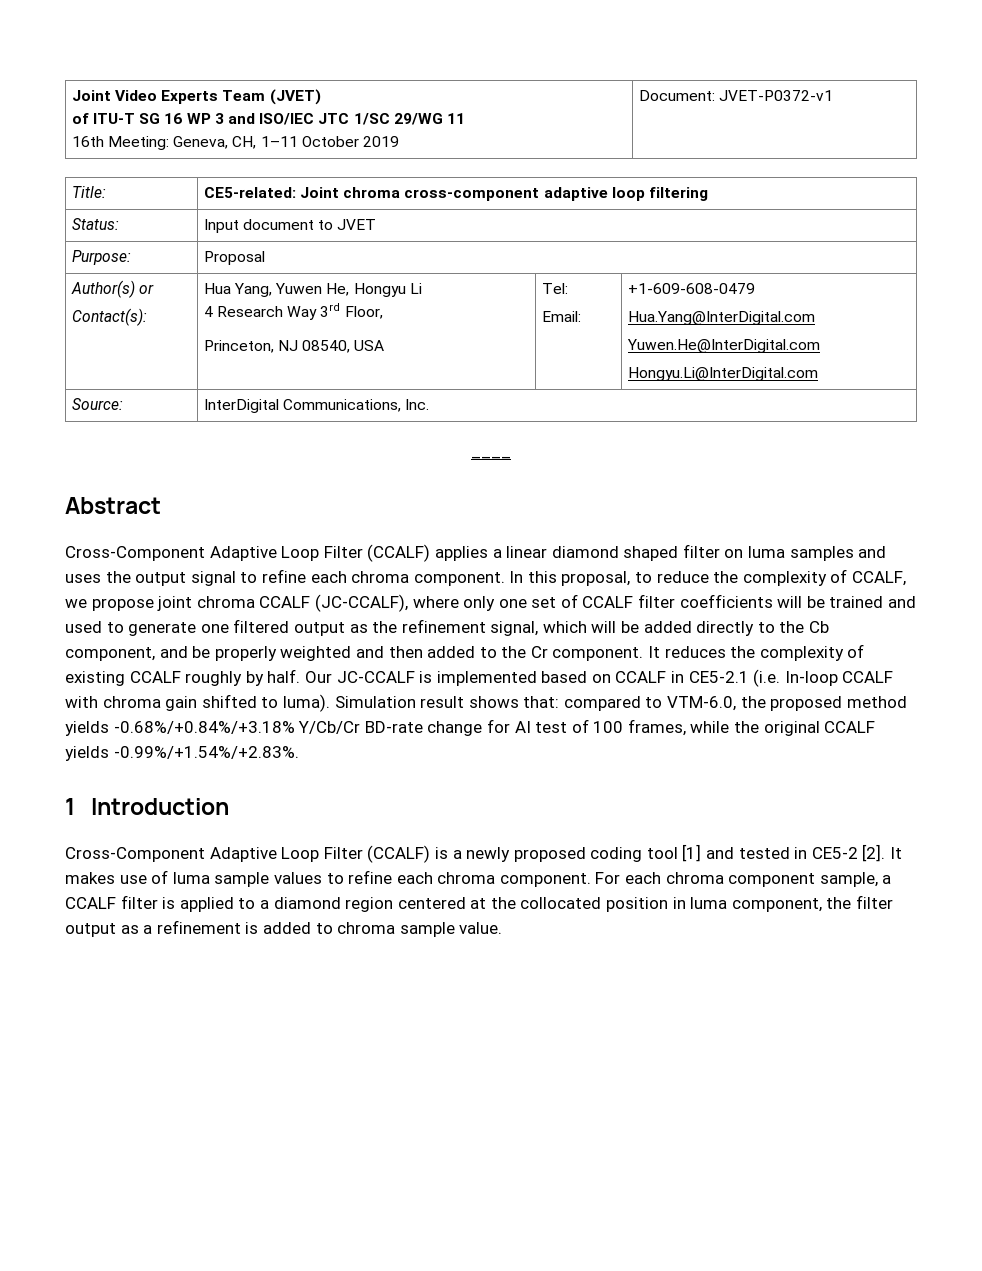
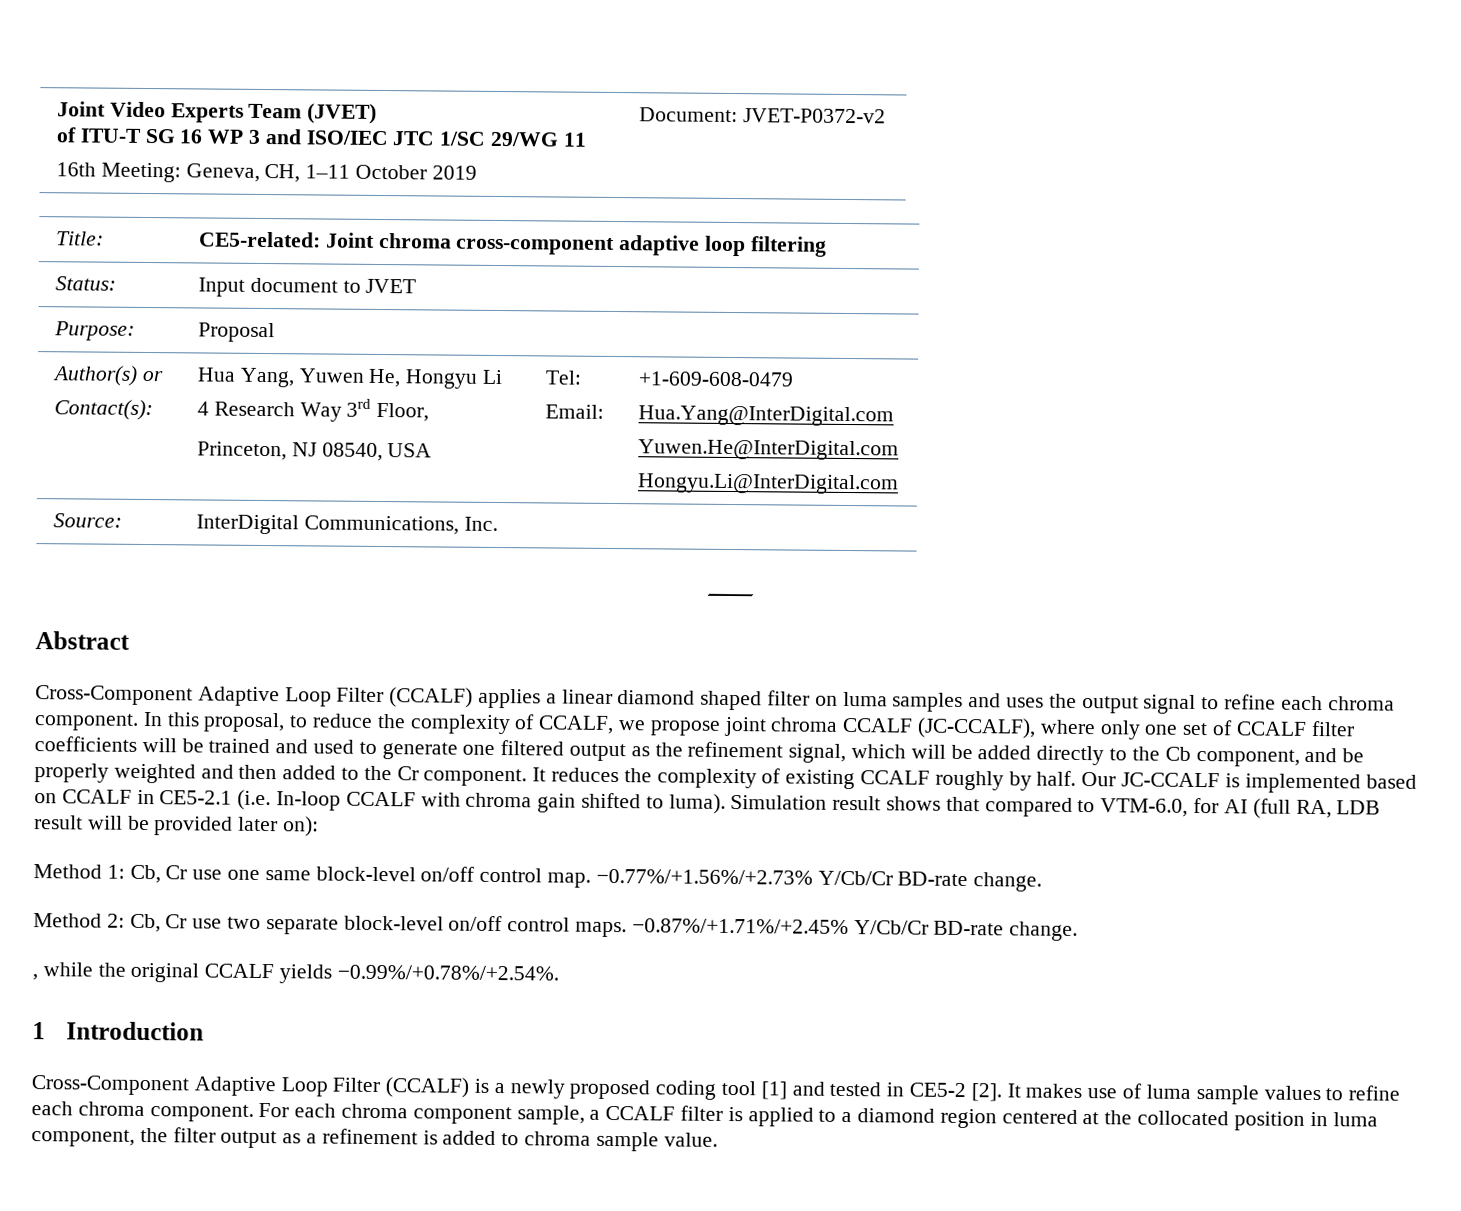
  Joint Video Experts Team (JVET)
  of ITU-T SG 16 WP 3 and ISO/IEC JTC 1/SC 29/WG 11
- 16th Meeting: Geneva, CH, 1–11 October 2019 | Document: JVET-P0372-v1
+ 16th Meeting: Geneva, CH, 1–11 October 2019 | Document: JVET-P0372-v2
- Simulation result shows that: compared to VTM-6.0, the proposed method yields -0.68%/+0.84%/+3.18% Y/Cb/Cr BD-rate change for AI test of 100 frames, while the original CCALF yields -0.99%/+1.54%/+2.83%.
+ Simulation result shows that compared to VTM-6.0, for AI (full RA, LDB result will be provided later on):
+ Method 1: Cb, Cr use one same block-level on/off control map. −0.77%/+1.56%/+2.73% Y/Cb/Cr BD-rate change.
+ Method 2: Cb, Cr use two separate block-level on/off control maps. −0.87%/+1.71%/+2.45% Y/Cb/Cr BD-rate change.
+ , while the original CCALF yields −0.99%/+0.78%/+2.54%.

